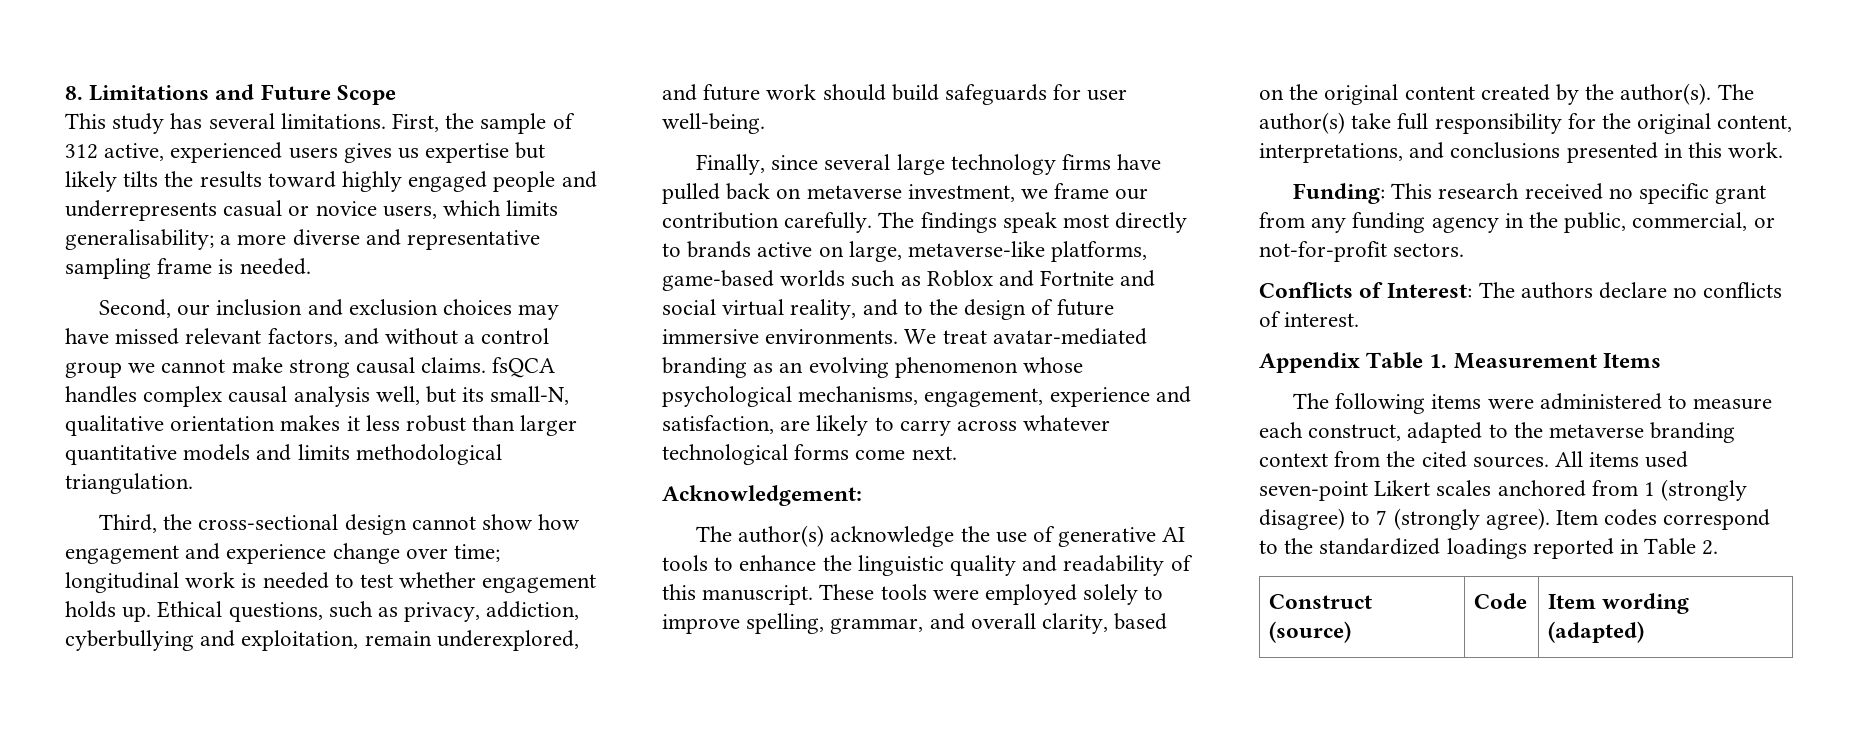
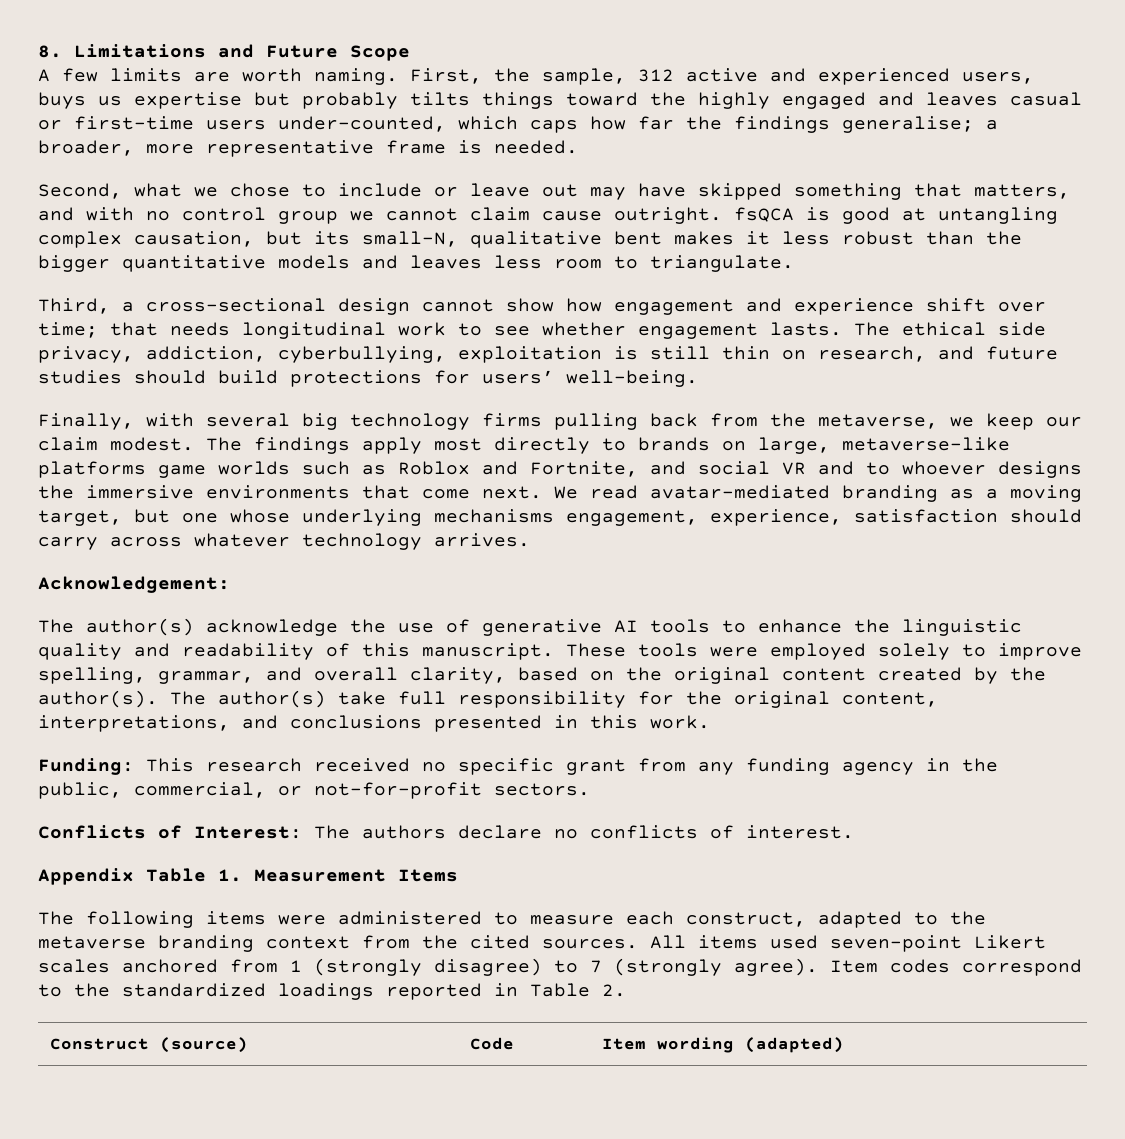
- This study has several limitations. First, the sample of 312 active, experienced users gives us expertise but likely tilts the results toward highly engaged people and underrepresents casual or novice users, which limits generalisability; a more diverse and representative sampling frame is needed.
- Second, our inclusion and exclusion choices may have missed relevant factors, and without a control group we cannot make strong causal claims. fsQCA handles complex causal analysis well, but its small-N, qualitative orientation makes it less robust than larger quantitative models and limits methodological triangulation.
+ A few limits are worth naming. First, the sample, 312 active and experienced users, buys us expertise but probably tilts things toward the highly engaged and leaves casual or first-time users under-counted, which caps how far the findings generalise; a broader, more representative frame is needed.
+ Second, what we chose to include or leave out may have skipped something that matters, and with no control group we cannot claim cause outright. fsQCA is good at untangling complex causation, but its small-N, qualitative bent makes it less robust than the bigger quantitative models and leaves less room to triangulate.
- Third, the cross-sectional design cannot show how engagement and experience change over time; longitudinal work is needed to test whether engagement holds up. Ethical questions, such as privacy, addiction, cyberbullying and exploitation, remain underexplored, and future work should build safeguards for user well-being.
+ Third, a cross-sectional design cannot show how engagement and experience shift over time; that needs longitudinal work to see whether engagement lasts. The ethical side privacy, addiction, cyberbullying, exploitation is still thin on research, and future studies should build protections for users’ well-being.
- Finally, since several large technology firms have pulled back on metaverse investment, we frame our contribution carefully.
+ Finally, with several big technology firms pulling back from the metaverse, we keep our claim modest.
- The findings speak most directly to brands active on large, metaverse-like platforms, game-based worlds such as Roblox and Fortnite and social virtual reality, and to the design of future immersive environments. We treat avatar-mediated branding as an evolving phenomenon whose psychological mechanisms, engagement, experience and satisfaction, are likely to carry across whatever technological forms come next.
+ The findings apply most directly to brands on large, metaverse-like platforms game worlds such as Roblox and Fortnite, and social VR and to whoever designs the immersive environments that come next. We read avatar-mediated branding as a moving target, but one whose underlying mechanisms engagement, experience, satisfaction should carry across whatever technology arrives.

